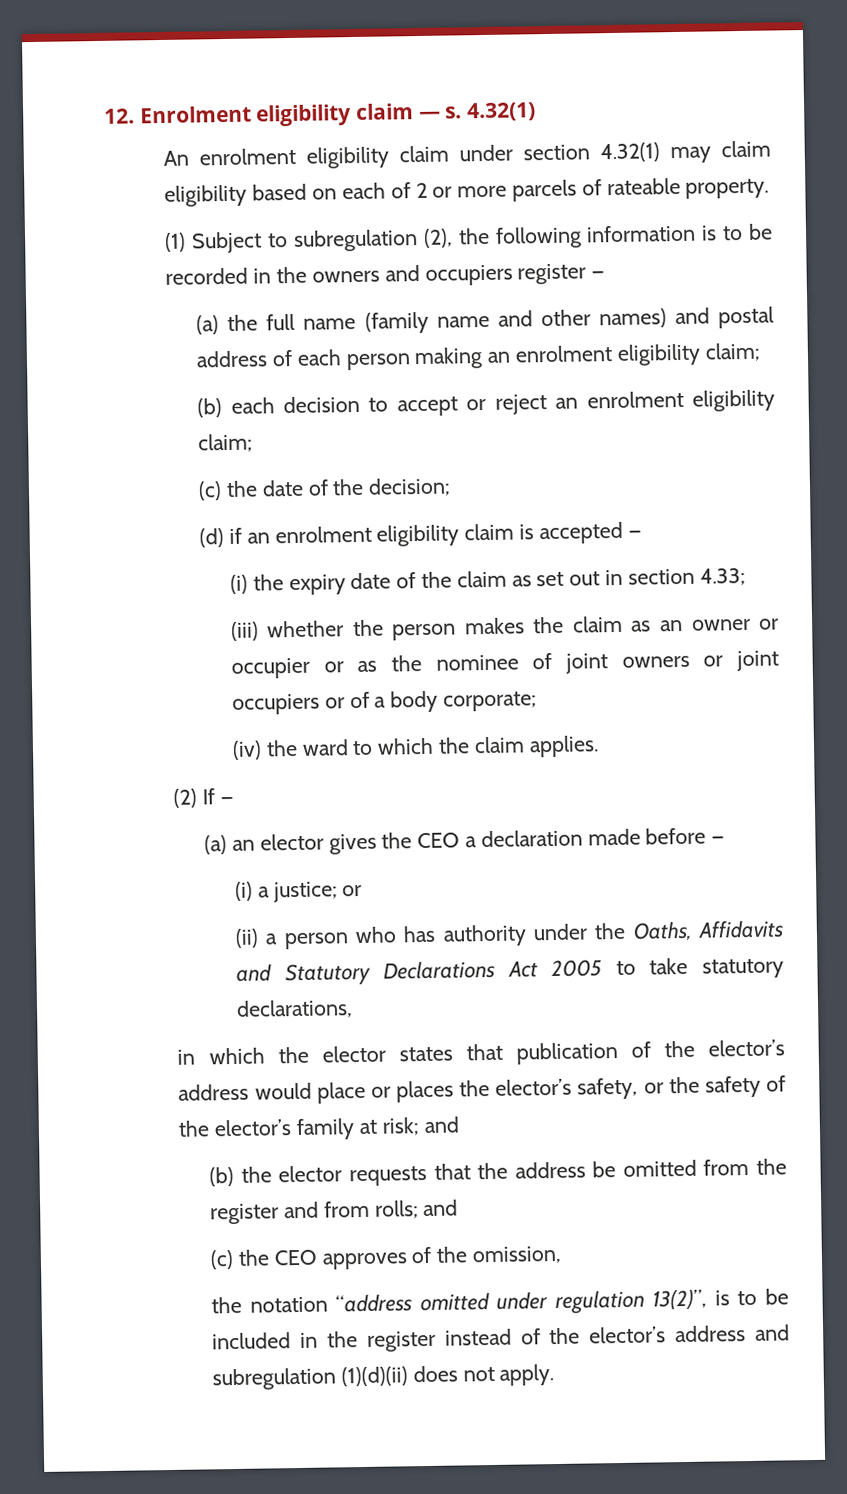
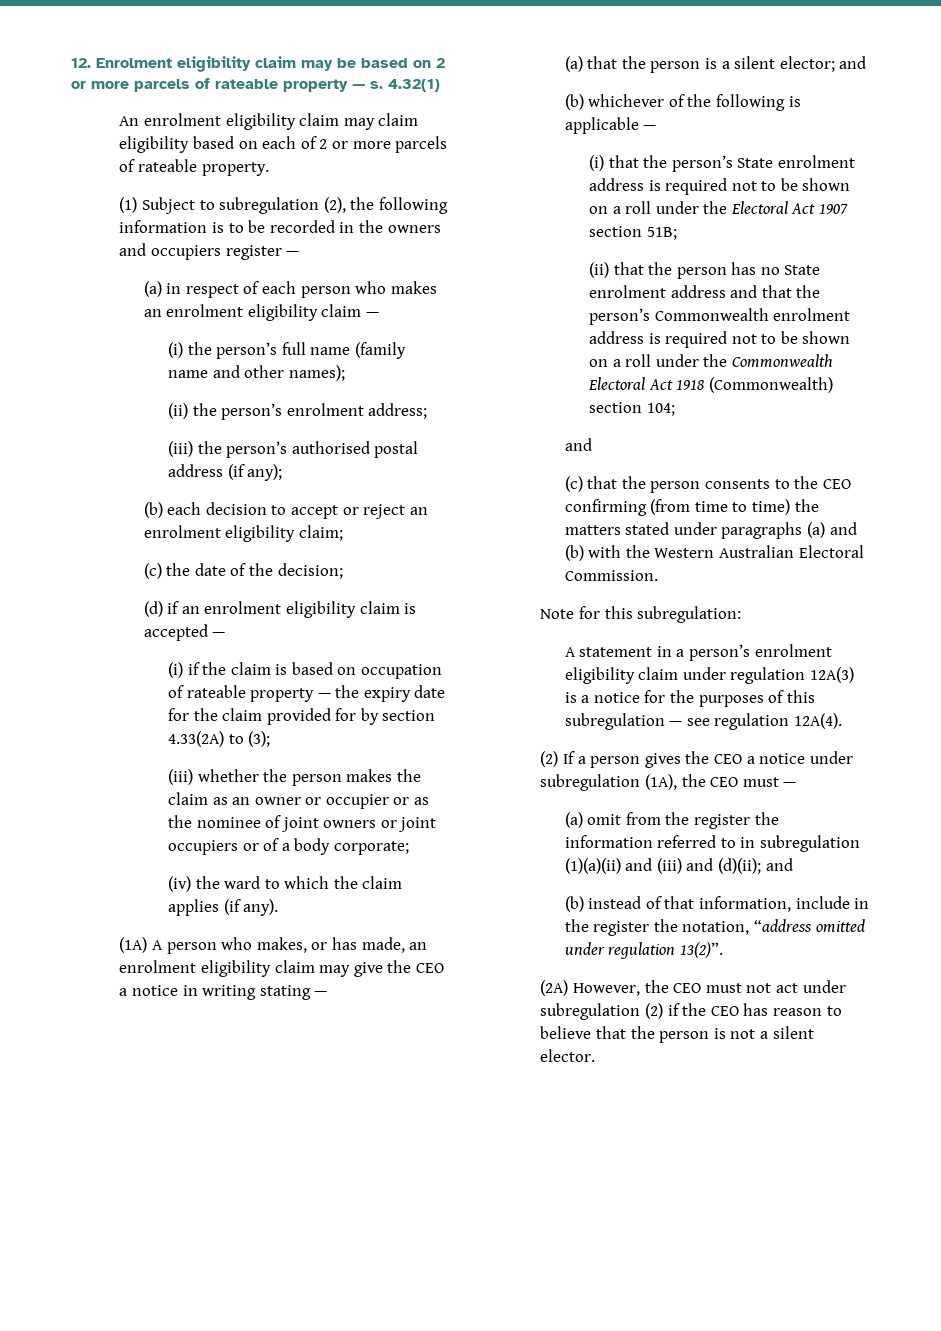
- 12. Enrolment eligibility claim — s.
+ 12. Enrolment eligibility claim may be based on 2 or more parcels of rateable property — s.
- An enrolment eligibility claim under section 4.32(1) may claim eligibility based on each of 2 or more parcels of rateable property.
+ An enrolment eligibility claim may claim eligibility based on each of 2 or more parcels of rateable property.
- (a) the full name (family name and other names) and postal address of each person making an enrolment eligibility claim;
+ (a) in respect of each person who makes an enrolment eligibility claim —
+ (i) the person’s full name (family name and other names);
+ (ii) the person’s enrolment address;
+ (iii) the person’s authorised postal address (if any);
- (i) the expiry date of the claim as set out in section 4.33;
+ (i) if the claim is based on occupation of rateable property — the expiry date for the claim provided for by section 4.33(2A) to (3);
- (iv) the ward to which the claim applies.
- (2) If —
- (a) an elector gives the CEO a declaration made before —
- (i) a justice; or
- (ii) a person who has authority under the Oaths, Affidavits and Statutory Declarations Act 2005 to take statutory declarations,
- in which the elector states that publication of the elector’s address would place or places the elector’s safety, or the safety of the elector’s family at risk; and
- (b) the elector requests that the address be omitted from the register and from rolls; and
- (c) the CEO approves of the omission,
- the notation “address omitted under regulation 13(2)”, is to be included in the register instead of the elector’s address and subregulation (1)(d)(ii) does not apply.
+ (iv) the ward to which the claim applies (if any).
+ (1A) A person who makes, or has made, an enrolment eligibility claim may give the CEO a notice in writing stating —
+ (a) that the person is a silent elector; and
+ (b) whichever of the following is applicable —
+ (i) that the person’s State enrolment address is required not to be shown on a roll under the Electoral Act 1907 section 51B;
+ (ii) that the person has no State enrolment address and that the person’s Commonwealth enrolment address is required not to be shown on a roll under the Commonwealth Electoral Act 1918 (Commonwealth) section 104;
+ and
+ (c) that the person consents to the CEO confirming (from time to time) the matters stated under paragraphs (a) and (b) with the Western Australian Electoral Commission.
+ Note for this subregulation:
+ A statement in a person’s enrolment eligibility claim under regulation 12A(3) is a notice for the purposes of this subregulation — see regulation 12A(4).
+ (2) If a person gives the CEO a notice under subregulation (1A), the CEO must —
+ (a) omit from the register the information referred to in subregulation (1)(a)(ii) and (iii) and (d)(ii); and
+ (b) instead of that information, include in the register the notation, “address omitted under regulation 13(2)”.
+ (2A) However, the CEO must not act under subregulation (2) if the CEO has reason to believe that the person is not a silent elector.

